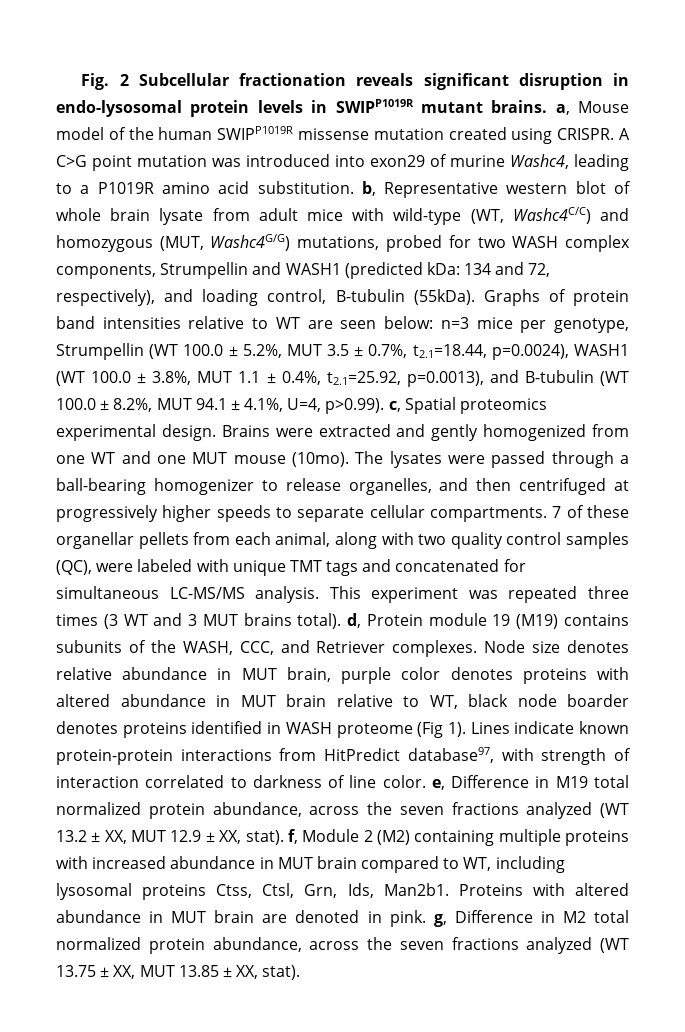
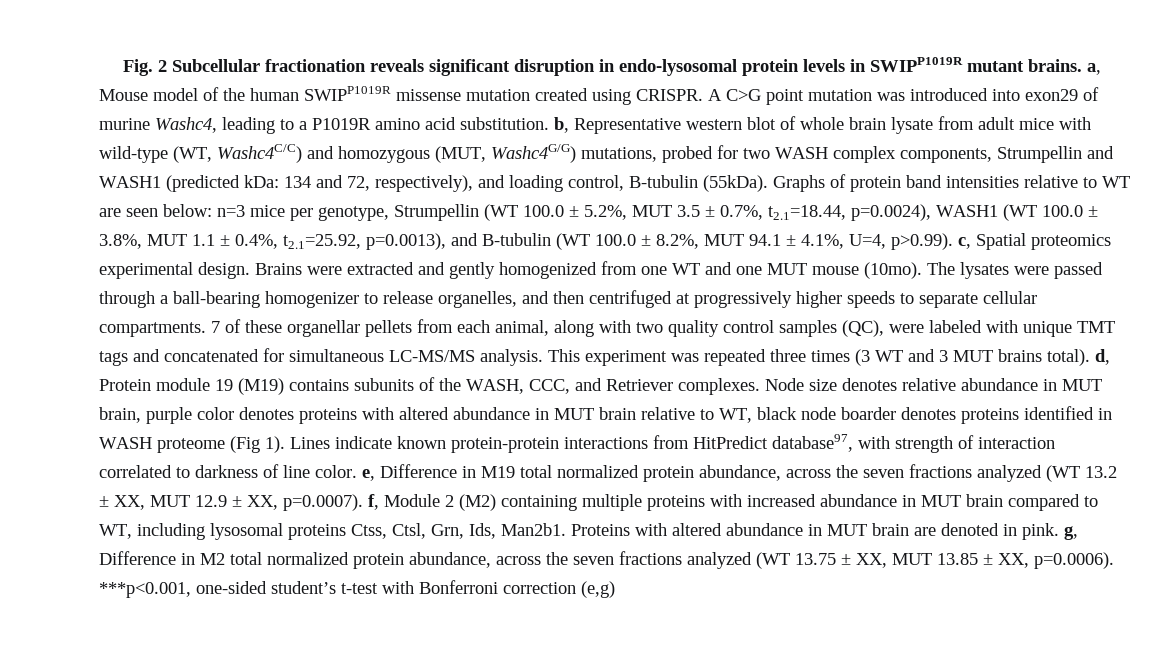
- Lines indicate known protein-protein interactions from HitPredict database97, with strength of interaction correlated to darkness of line color. e, Difference in M19 total normalized protein abundance, across the seven fractions analyzed (WT 13.2 ± XX, MUT 12.9 ± XX, stat). f, Module 2 (M2) containing multiple proteins with increased abundance in MUT brain compared to WT, including lysosomal proteins Ctss, Ctsl, Grn, Ids, Man2b1.
+ Lines indicate known protein-protein interactions from HitPredict database97, with strength of interaction correlated to darkness of line color. e, Difference in M19 total normalized protein abundance, across the seven fractions analyzed (WT 13.2 ± XX, MUT 12.9 ± XX, p=0.0007). f, Module 2 (M2) containing multiple proteins with increased abundance in MUT brain compared to WT, including lysosomal proteins Ctss, Ctsl, Grn, Ids, Man2b1.
- Proteins with altered abundance in MUT brain are denoted in pink. g, Difference in M2 total normalized protein abundance, across the seven fractions analyzed (WT 13.75 ± XX, MUT 13.85 ± XX, stat).
+ Proteins with altered abundance in MUT brain are denoted in pink. g, Difference in M2 total normalized protein abundance, across the seven fractions analyzed (WT 13.75 ± XX, MUT 13.85 ± XX, p=0.0006). ***p<0.001, one-sided student’s t-test with Bonferroni correction (e,g)

